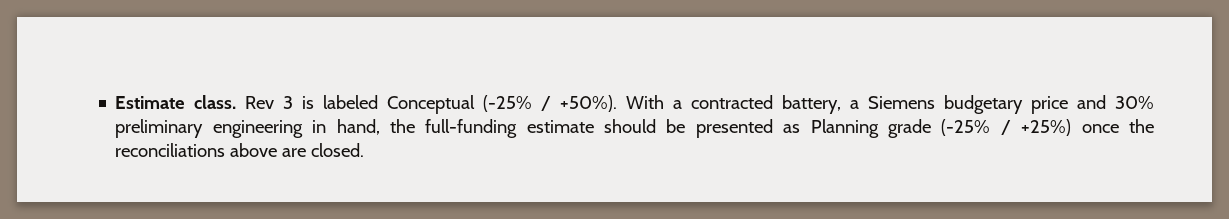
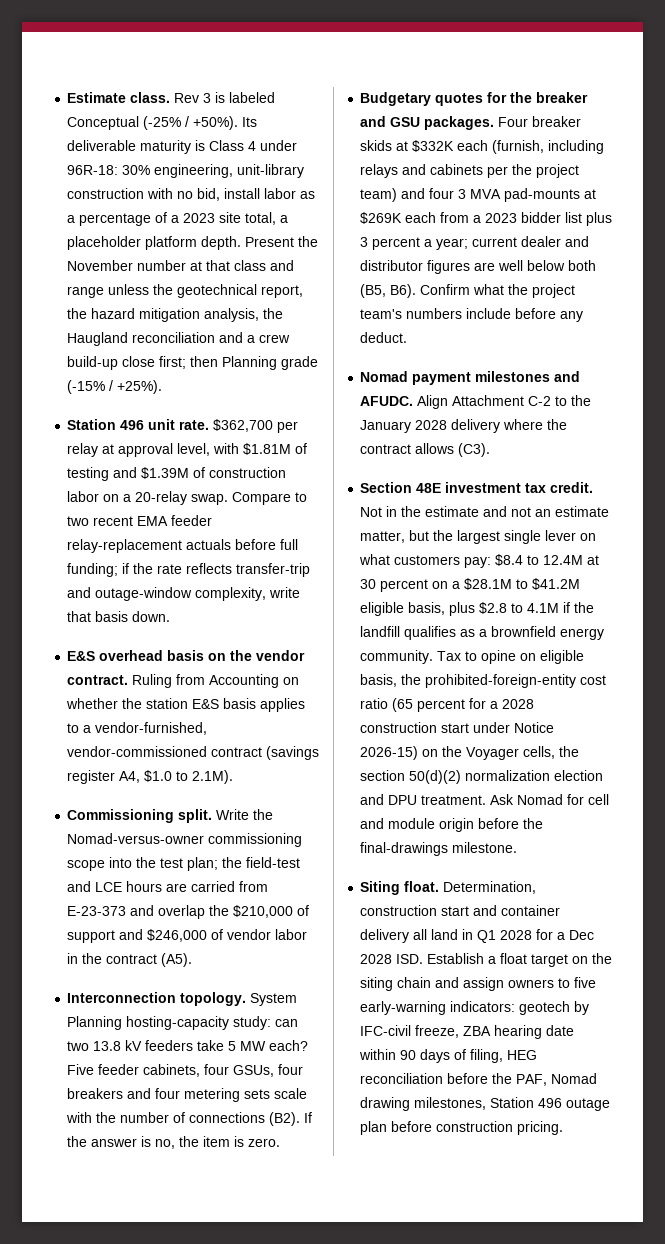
- With a contracted battery, a Siemens budgetary price and 30% preliminary engineering in hand, the full-funding estimate should be presented as Planning grade (-25% / +25%) once the reconciliations above are closed.
+ Its deliverable maturity is Class 4 under 96R-18: 30% engineering, unit-library construction with no bid, install labor as a percentage of a 2023 site total, a placeholder platform depth. Present the November number at that class and range unless the geotechnical report, the hazard mitigation analysis, the Haugland reconciliation and a crew build-up close first; then Planning grade (-15% / +25%).
+ Station 496 unit rate. $362,700 per relay at approval level, with $1.81M of testing and $1.39M of construction labor on a 20-relay swap. Compare to two recent EMA feeder relay-replacement actuals before full funding; if the rate reflects transfer-trip and outage-window complexity, write that basis down.
+ E&S overhead basis on the vendor contract. Ruling from Accounting on whether the station E&S basis applies to a vendor-furnished, vendor-commissioned contract (savings register A4, $1.0 to 2.1M).
+ Commissioning split. Write the Nomad-versus-owner commissioning scope into the test plan; the field-test and LCE hours are carried from E-23-373 and overlap the $210,000 of support and $246,000 of vendor labor in the contract (A5).
+ Interconnection topology. System Planning hosting-capacity study: can two 13.8 kV feeders take 5 MW each? Five feeder cabinets, four GSUs, four breakers and four metering sets scale with the number of connections (B2). If the answer is no, the item is zero.
+ Budgetary quotes for the breaker and GSU packages. Four breaker skids at $332K each (furnish, including relays and cabinets per the project team) and four 3 MVA pad-mounts at $269K each from a 2023 bidder list plus 3 percent a year; current dealer and distributor figures are well below both (B5, B6). Confirm what the project team's numbers include before any deduct.
+ Nomad payment milestones and AFUDC. Align Attachment C-2 to the January 2028 delivery where the contract allows (C3).
+ Section 48E investment tax credit. Not in the estimate and not an estimate matter, but the largest single lever on what customers pay: $8.4 to 12.4M at 30 percent on a $28.1M to $41.2M eligible basis, plus $2.8 to 4.1M if the landfill qualifies as a brownfield energy community. Tax to opine on eligible basis, the prohibited-foreign-entity cost ratio (65 percent for a 2028 construction start under Notice 2026-15) on the Voyager cells, the section 50(d)(2) normalization election and DPU treatment. Ask Nomad for cell and module origin before the final-drawings milestone.
+ Siting float. Determination, construction start and container delivery all land in Q1 2028 for a Dec 2028 ISD. Establish a float target on the siting chain and assign owners to five early-warning indicators: geotech by IFC-civil freeze, ZBA hearing date within 90 days of filing, HEG reconciliation before the PAF, Nomad drawing milestones, Station 496 outage plan before construction pricing.

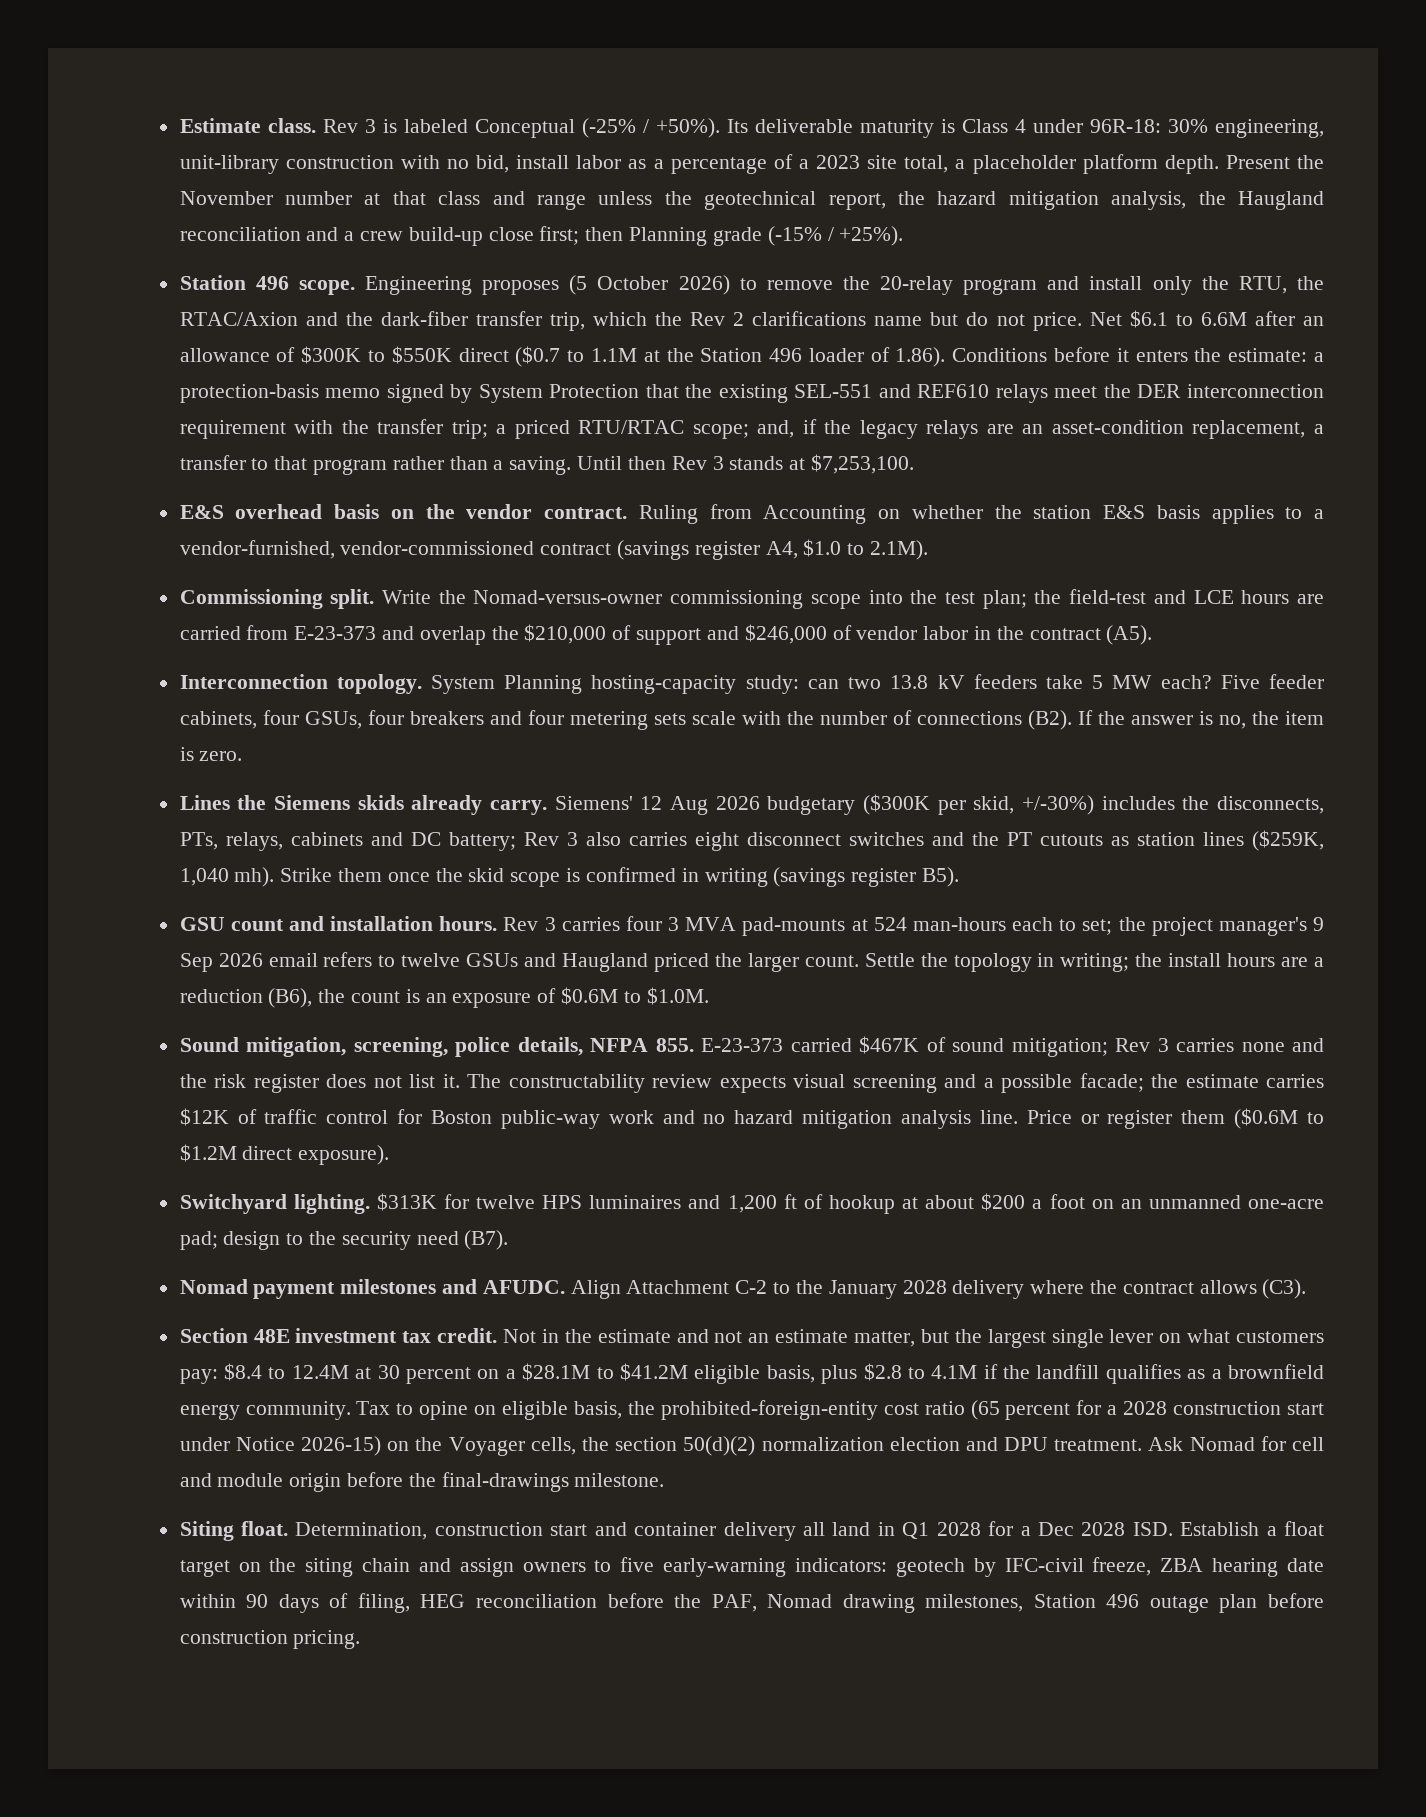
- Station 496 unit rate. $362,700 per relay at approval level, with $1.81M of testing and $1.39M of construction labor on a 20-relay swap. Compare to two recent EMA feeder relay-replacement actuals before full funding; if the rate reflects transfer-trip and outage-window complexity, write that basis down.
+ Station 496 scope. Engineering proposes (5 October 2026) to remove the 20-relay program and install only the RTU, the RTAC/Axion and the dark-fiber transfer trip, which the Rev 2 clarifications name but do not price. Net $6.1 to 6.6M after an allowance of $300K to $550K direct ($0.7 to 1.1M at the Station 496 loader of 1.86). Conditions before it enters the estimate: a protection-basis memo signed by System Protection that the existing SEL-551 and REF610 relays meet the DER interconnection requirement with the transfer trip; a priced RTU/RTAC scope; and, if the legacy relays are an asset-condition replacement, a transfer to that program rather than a saving. Until then Rev 3 stands at $7,253,100.
- Budgetary quotes for the breaker and GSU packages. Four breaker skids at $332K each (furnish, including relays and cabinets per the project team) and four 3 MVA pad-mounts at $269K each from a 2023 bidder list plus 3 percent a year; current dealer and distributor figures are well below both (B5, B6). Confirm what the project team's numbers include before any deduct.
+ Lines the Siemens skids already carry. Siemens' 12 Aug 2026 budgetary ($300K per skid, +/-30%) includes the disconnects, PTs, relays, cabinets and DC battery; Rev 3 also carries eight disconnect switches and the PT cutouts as station lines ($259K, 1,040 mh). Strike them once the skid scope is confirmed in writing (savings register B5).
+ GSU count and installation hours. Rev 3 carries four 3 MVA pad-mounts at 524 man-hours each to set; the project manager's 9 Sep 2026 email refers to twelve GSUs and Haugland priced the larger count. Settle the topology in writing; the install hours are a reduction (B6), the count is an exposure of $0.6M to $1.0M.
+ Sound mitigation, screening, police details, NFPA 855. E-23-373 carried $467K of sound mitigation; Rev 3 carries none and the risk register does not list it. The constructability review expects visual screening and a possible facade; the estimate carries $12K of traffic control for Boston public-way work and no hazard mitigation analysis line. Price or register them ($0.6M to $1.2M direct exposure).
+ Switchyard lighting. $313K for twelve HPS luminaires and 1,200 ft of hookup at about $200 a foot on an unmanned one-acre pad; design to the security need (B7).

